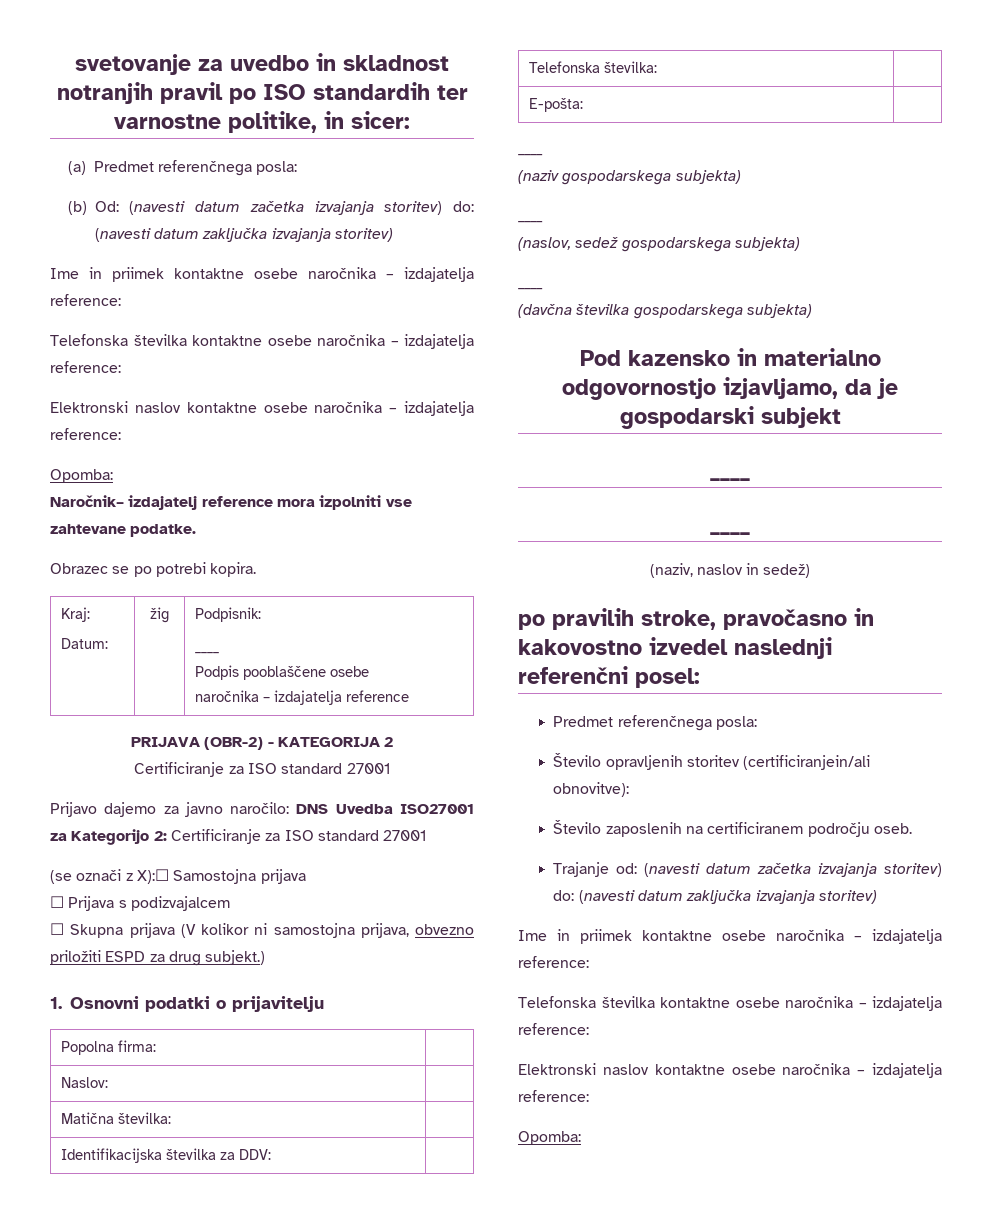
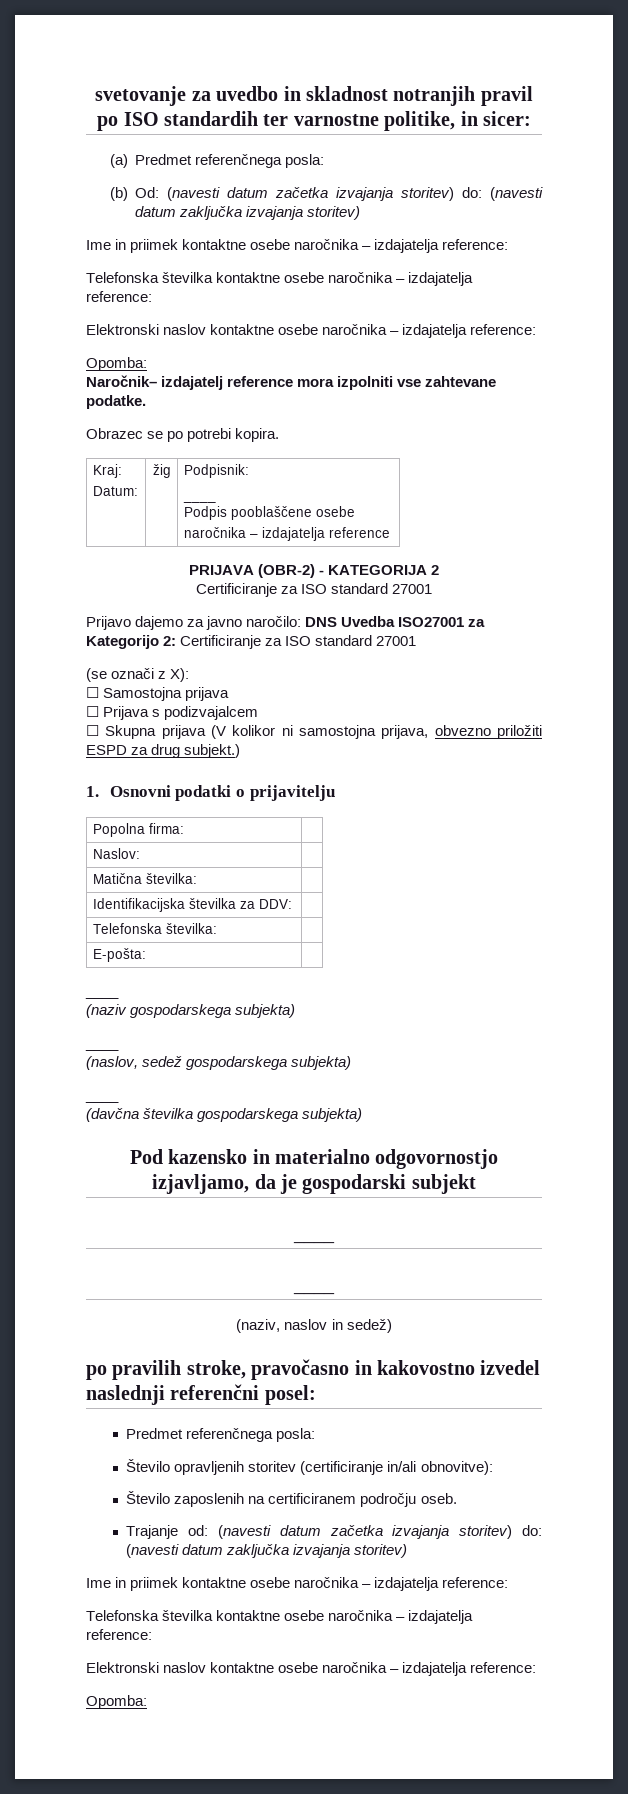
- (se označi z X):☐ Samostojna prijava
+ (se označi z X):
+ ☐ Samostojna prijava
- Število opravljenih storitev (certificiranjein/ali obnovitve):
+ Število opravljenih storitev (certificiranje in/ali obnovitve):

